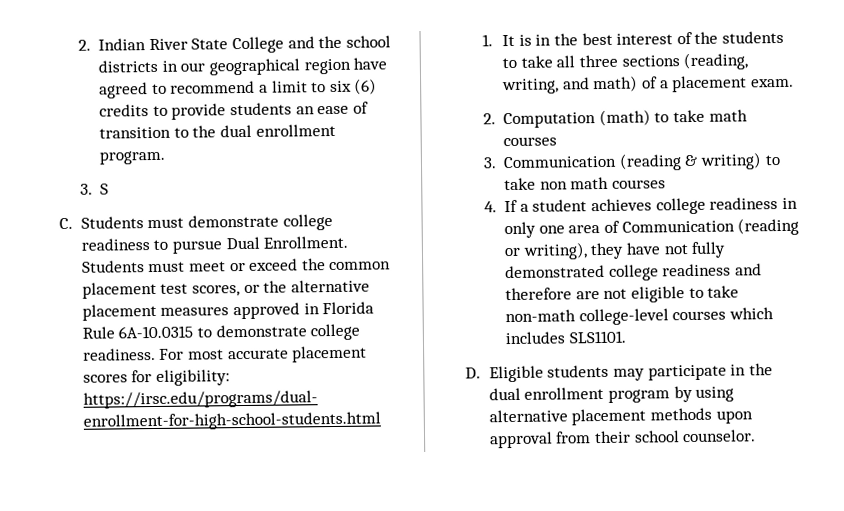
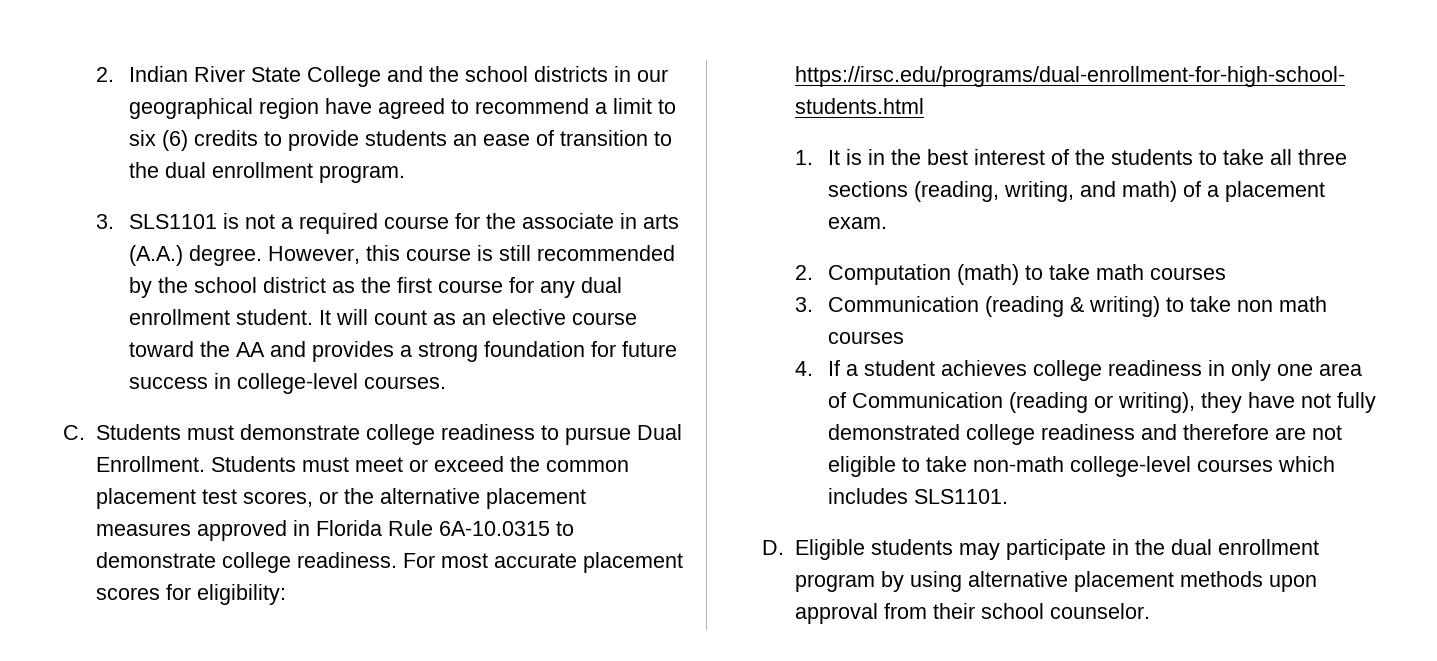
- 3. S
+ 3. SLS1101 is not a required course for the associate in arts (A.A.) degree. However, this course is still recommended by the school district as the first course for any dual enrollment student. It will count as an elective course toward the AA and provides a strong foundation for future success in college-level courses.

